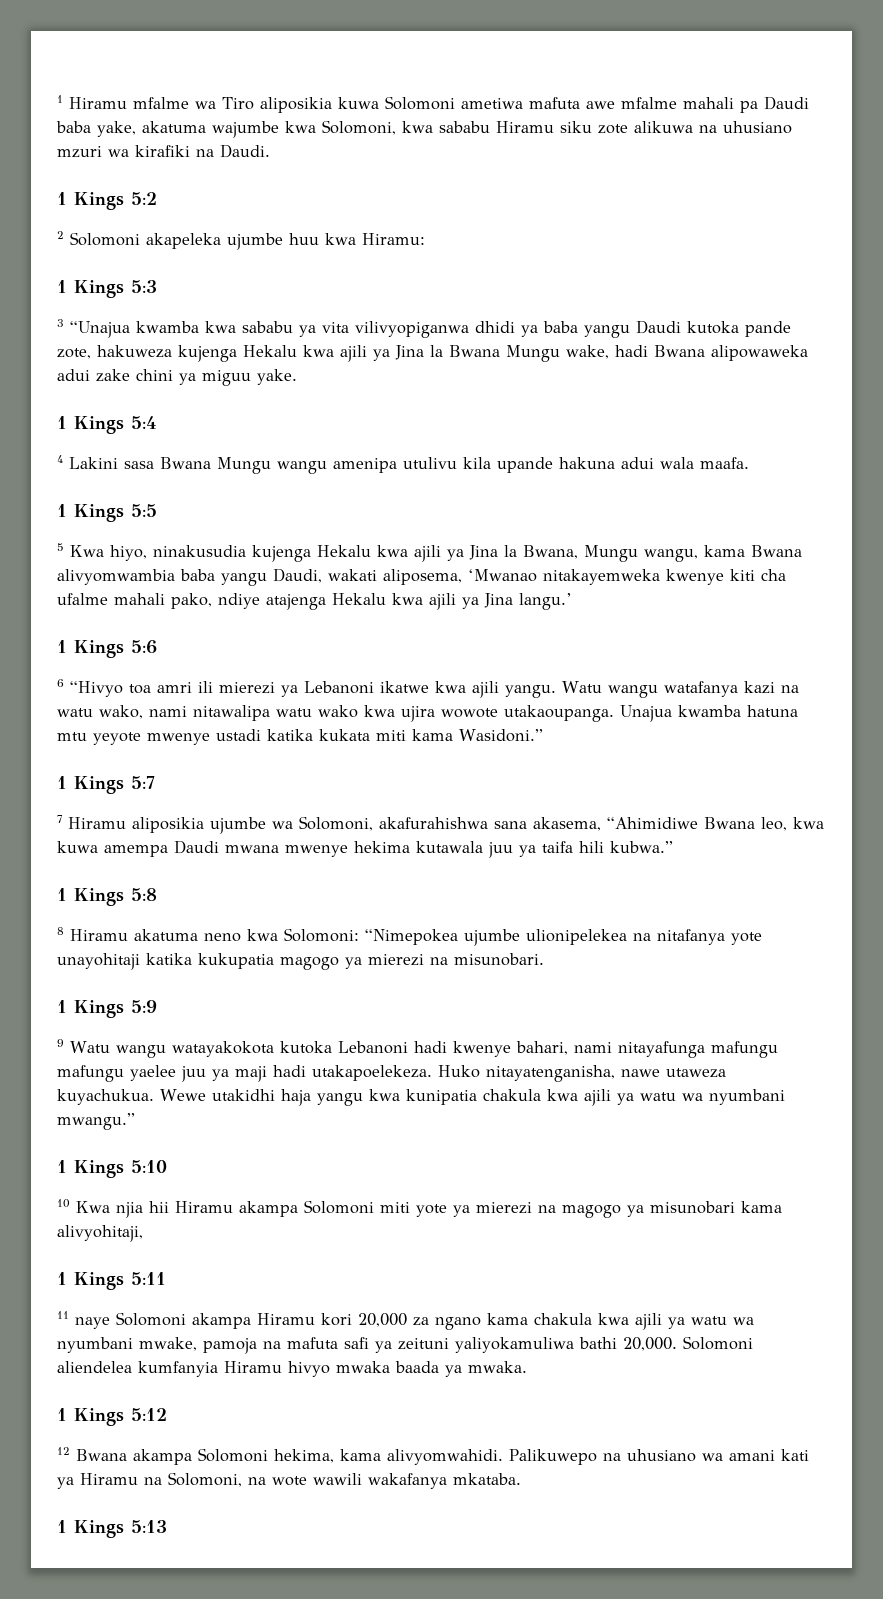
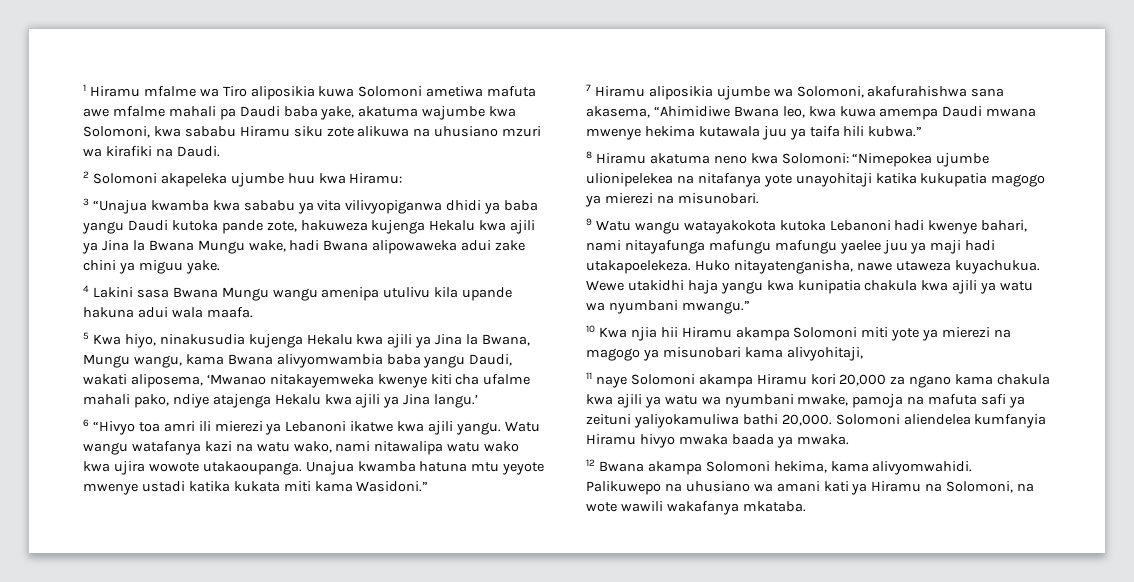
- 1 Kings 5:2
- 1 Kings 5:3
- 1 Kings 5:4
- 1 Kings 5:5
- 1 Kings 5:6
- 1 Kings 5:7
- 1 Kings 5:8
- 1 Kings 5:9
- 1 Kings 5:10
- 1 Kings 5:11
- 1 Kings 5:12
- 1 Kings 5:13

